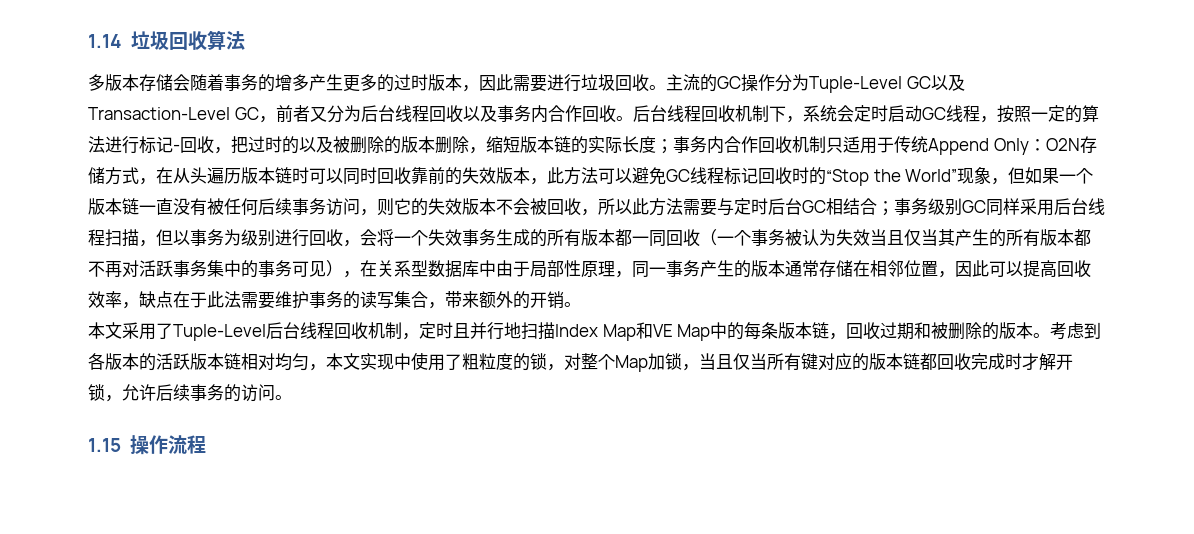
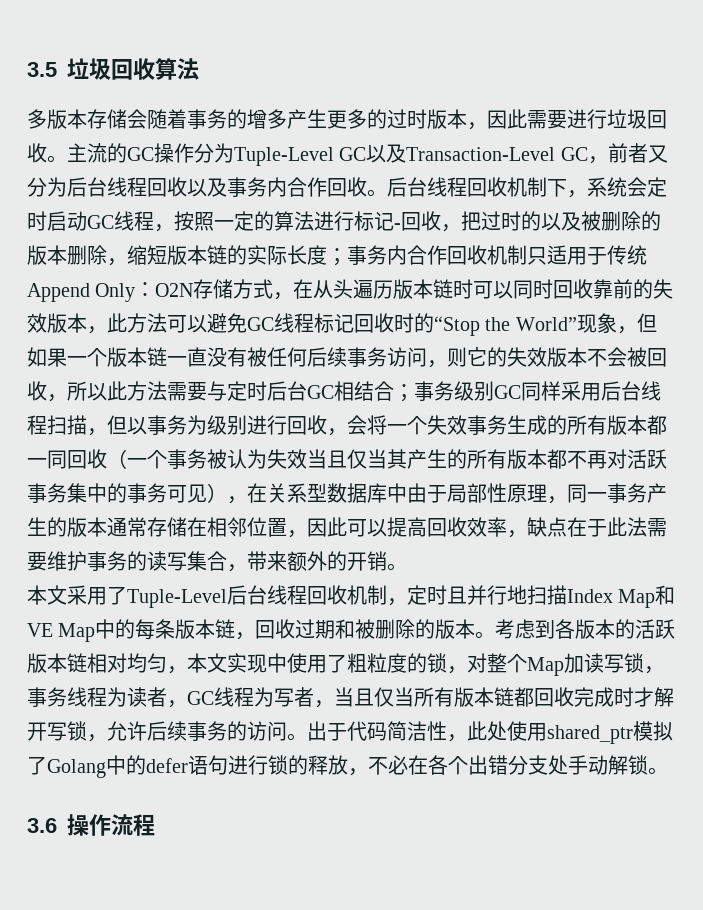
- 1.14垃圾回收算法
+ 3.5垃圾回收算法
- 考虑到各版本的活跃版本链相对均匀，本文实现中使用了粗粒度的锁，对整个Map加锁，当且仅当所有键对应的版本链都回收完成时才解开锁，允许后续事务的访问。
- 1.15操作流程
+ 考虑到各版本的活跃版本链相对均匀，本文实现中使用了粗粒度的锁，对整个Map加读写锁，事务线程为读者，GC线程为写者，当且仅当所有版本链都回收完成时才解开写锁，允许后续事务的访问。出于代码简洁性，此处使用shared_ptr模拟了Golang中的defer语句进行锁的释放，不必在各个出错分支处手动解锁。
+ 3.6操作流程

